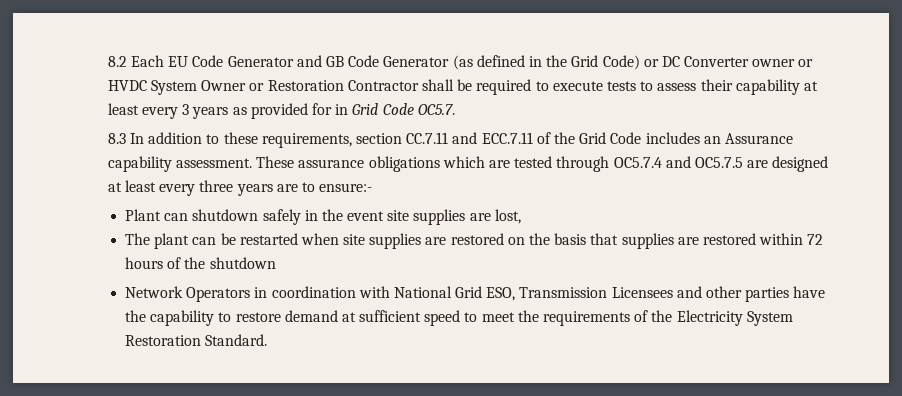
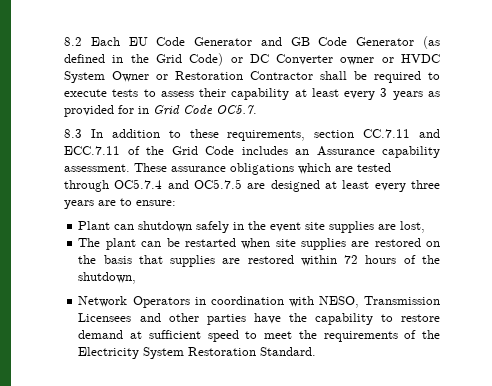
- These assurance obligations which are tested through OC5.7.4 and OC5.7.5 are designed at least every three years are to ensure:-
+ These assurance obligations which are tested through OC5.7.4 and OC5.7.5 are designed at least every three years are to ensure:
- The plant can be restarted when site supplies are restored on the basis that supplies are restored within 72 hours of the shutdown
+ The plant can be restarted when site supplies are restored on the basis that supplies are restored within 72 hours of the shutdown,
- Network Operators in coordination with National Grid ESO, Transmission Licensees and other parties have the capability to restore demand at sufficient speed to meet the requirements of the Electricity System Restoration Standard.
+ Network Operators in coordination with NESO, Transmission Licensees and other parties have the capability to restore demand at sufficient speed to meet the requirements of the Electricity System Restoration Standard.

